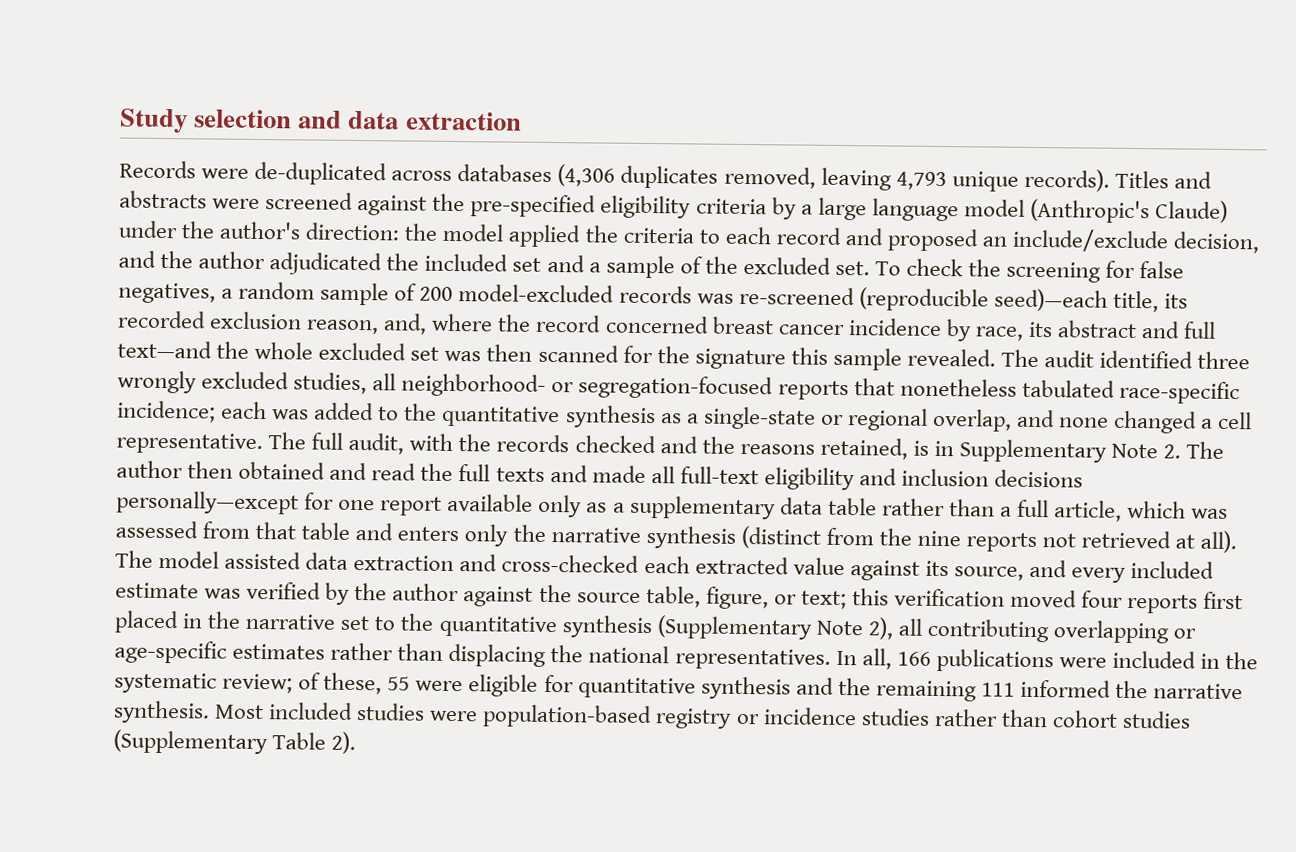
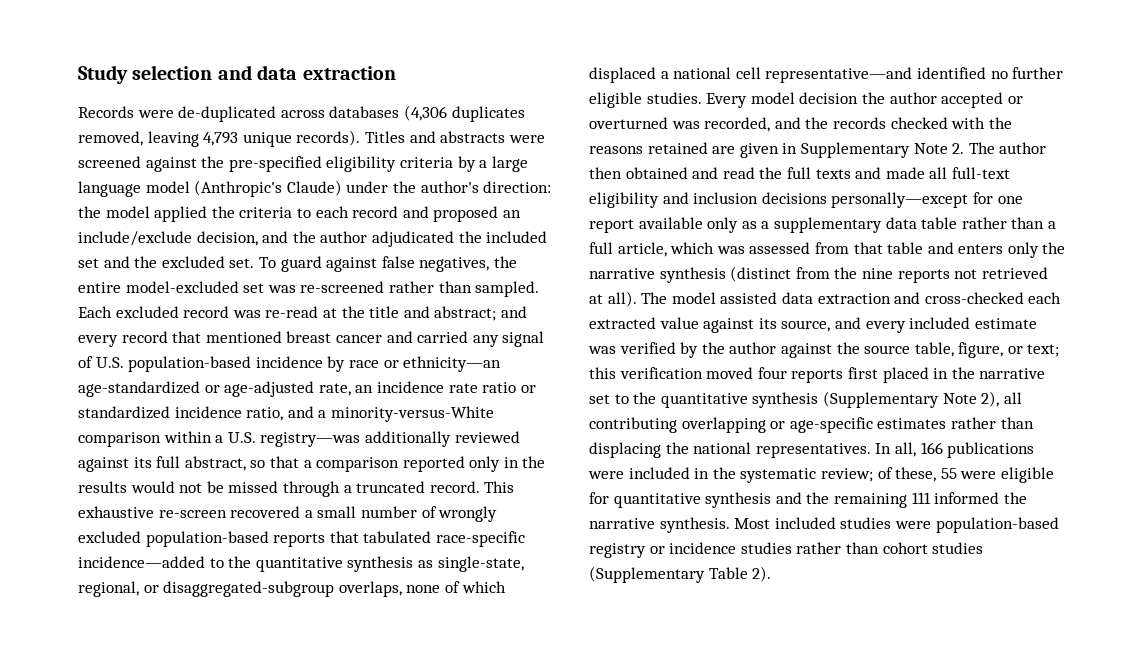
- Titles and abstracts were screened against the pre-specified eligibility criteria by a large language model (Anthropic's Claude) under the author's direction: the model applied the criteria to each record and proposed an include/exclude decision, and the author adjudicated the included set and a sample of the excluded set.
+ Titles and abstracts were screened against the pre-specified eligibility criteria by a large language model (Anthropic's Claude) under the author's direction: the model applied the criteria to each record and proposed an include/exclude decision, and the author adjudicated the included set and the excluded set.
- To check the screening for false negatives, a random sample of 200 model-excluded records was re-screened (reproducible seed)—each title, its recorded exclusion reason, and, where the record concerned breast cancer incidence by race, its abstract and full text—and the whole excluded set was then scanned for the signature this sample revealed. The audit identified three wrongly excluded studies, all neighborhood- or segregation-focused reports that nonetheless tabulated race-specific incidence; each was added to the quantitative synthesis as a single-state or regional overlap, and none changed a cell representative. The full audit, with the records checked and the reasons retained, is in Supplementary Note 2. The author then obtained and read the full texts and made all full-text eligibility and inclusion decisions personally—except for one report available only as a supplementary data table rather than a full article, which was assessed from that table and enters only the narrative synthesis (distinct from the nine reports not retrieved at all).
+ To guard against false negatives, the entire model-excluded set was re-screened rather than sampled. Each excluded record was re-read at the title and abstract; and every record that mentioned breast cancer and carried any signal of U.S. population-based incidence by race or ethnicity—an age-standardized or age-adjusted rate, an incidence rate ratio or standardized incidence ratio, and a minority-versus-White comparison within a U.S. registry—was additionally reviewed against its full abstract, so that a comparison reported only in the results would not be missed through a truncated record. This exhaustive re-screen recovered a small number of wrongly excluded population-based reports that tabulated race-specific incidence—added to the quantitative synthesis as single-state, regional, or disaggregated-subgroup overlaps, none of which displaced a national cell representative—and identified no further eligible studies. Every model decision the author accepted or overturned was recorded, and the records checked with the reasons retained are given in Supplementary Note 2. The author then obtained and read the full texts and made all full-text eligibility and inclusion decisions personally—except for one report available only as a supplementary data table rather than a full article, which was assessed from that table and enters only the narrative synthesis (distinct from the nine reports not retrieved at all).

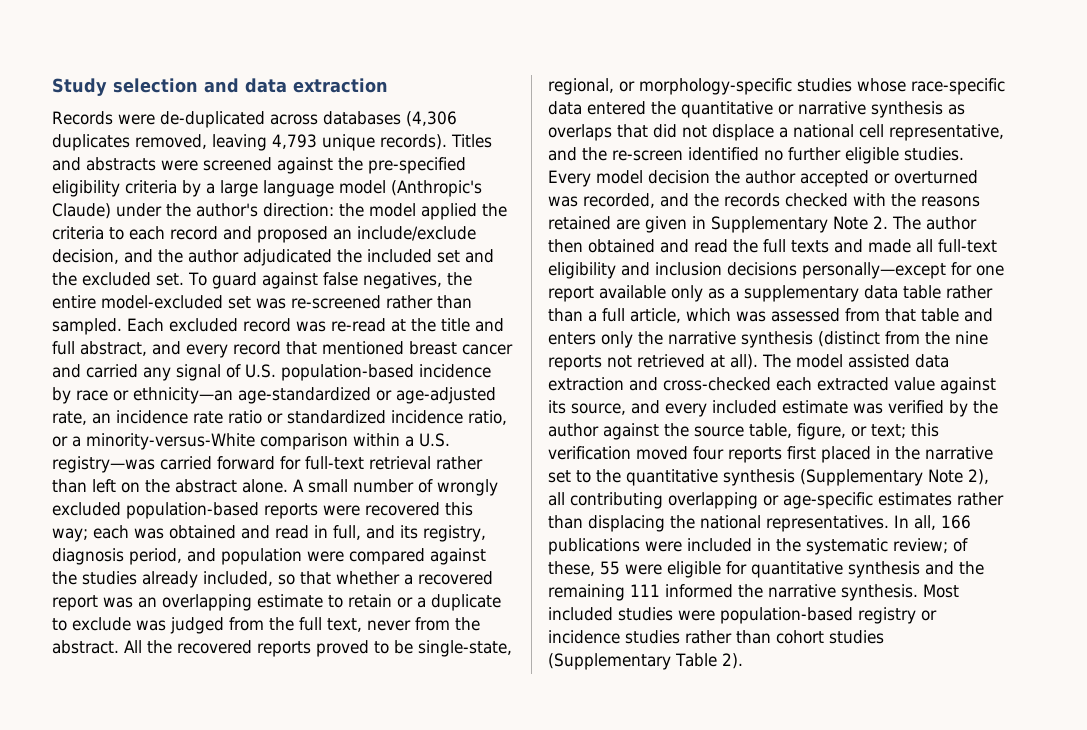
- Each excluded record was re-read at the title and abstract; and every record that mentioned breast cancer and carried any signal of U.S. population-based incidence by race or ethnicity—an age-standardized or age-adjusted rate, an incidence rate ratio or standardized incidence ratio, and a minority-versus-White comparison within a U.S. registry—was additionally reviewed against its full abstract, so that a comparison reported only in the results would not be missed through a truncated record. This exhaustive re-screen recovered a small number of wrongly excluded population-based reports that tabulated race-specific incidence—added to the quantitative synthesis as single-state, regional, or disaggregated-subgroup overlaps, none of which displaced a national cell representative—and identified no further eligible studies.
+ Each excluded record was re-read at the title and full abstract, and every record that mentioned breast cancer and carried any signal of U.S. population-based incidence by race or ethnicity—an age-standardized or age-adjusted rate, an incidence rate ratio or standardized incidence ratio, or a minority-versus-White comparison within a U.S. registry—was carried forward for full-text retrieval rather than left on the abstract alone. A small number of wrongly excluded population-based reports were recovered this way; each was obtained and read in full, and its registry, diagnosis period, and population were compared against the studies already included, so that whether a recovered report was an overlapping estimate to retain or a duplicate to exclude was judged from the full text, never from the abstract. All the recovered reports proved to be single-state, regional, or morphology-specific studies whose race-specific data entered the quantitative or narrative synthesis as overlaps that did not displace a national cell representative, and the re-screen identified no further eligible studies.

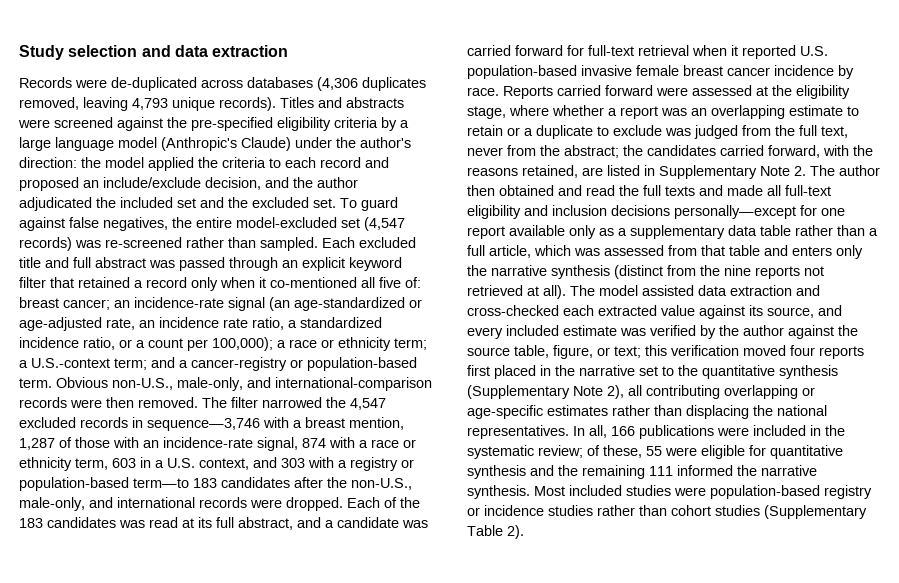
- To guard against false negatives, the entire model-excluded set was re-screened rather than sampled.
+ To guard against false negatives, the entire model-excluded set (4,547 records) was re-screened rather than sampled.
- Each excluded record was re-read at the title and full abstract, and every record that mentioned breast cancer and carried any signal of U.S. population-based incidence by race or ethnicity—an age-standardized or age-adjusted rate, an incidence rate ratio or standardized incidence ratio, or a minority-versus-White comparison within a U.S. registry—was carried forward for full-text retrieval rather than left on the abstract alone. A small number of wrongly excluded population-based reports were recovered this way; each was obtained and read in full, and its registry, diagnosis period, and population were compared against the studies already included, so that whether a recovered report was an overlapping estimate to retain or a duplicate to exclude was judged from the full text, never from the abstract. All the recovered reports proved to be single-state, regional, or morphology-specific studies whose race-specific data entered the quantitative or narrative synthesis as overlaps that did not displace a national cell representative, and the re-screen identified no further eligible studies. Every model decision the author accepted or overturned was recorded, and the records checked with the reasons retained are given in Supplementary Note 2. The author then obtained and read the full texts and made all full-text eligibility and inclusion decisions personally—except for one report available only as a supplementary data table rather than a full article, which was assessed from that table and enters only the narrative synthesis (distinct from the nine reports not retrieved at all).
+ Each excluded title and full abstract was passed through an explicit keyword filter that retained a record only when it co-mentioned all five of: breast cancer; an incidence-rate signal (an age-standardized or age-adjusted rate, an incidence rate ratio, a standardized incidence ratio, or a count per 100,000); a race or ethnicity term; a U.S.-context term; and a cancer-registry or population-based term. Obvious non-U.S., male-only, and international-comparison records were then removed. The filter narrowed the 4,547 excluded records in sequence—3,746 with a breast mention, 1,287 of those with an incidence-rate signal, 874 with a race or ethnicity term, 603 in a U.S. context, and 303 with a registry or population-based term—to 183 candidates after the non-U.S., male-only, and international records were dropped. Each of the 183 candidates was read at its full abstract, and a candidate was carried forward for full-text retrieval when it reported U.S. population-based invasive female breast cancer incidence by race. Reports carried forward were assessed at the eligibility stage, where whether a report was an overlapping estimate to retain or a duplicate to exclude was judged from the full text, never from the abstract; the candidates carried forward, with the reasons retained, are listed in Supplementary Note 2. The author then obtained and read the full texts and made all full-text eligibility and inclusion decisions personally—except for one report available only as a supplementary data table rather than a full article, which was assessed from that table and enters only the narrative synthesis (distinct from the nine reports not retrieved at all).

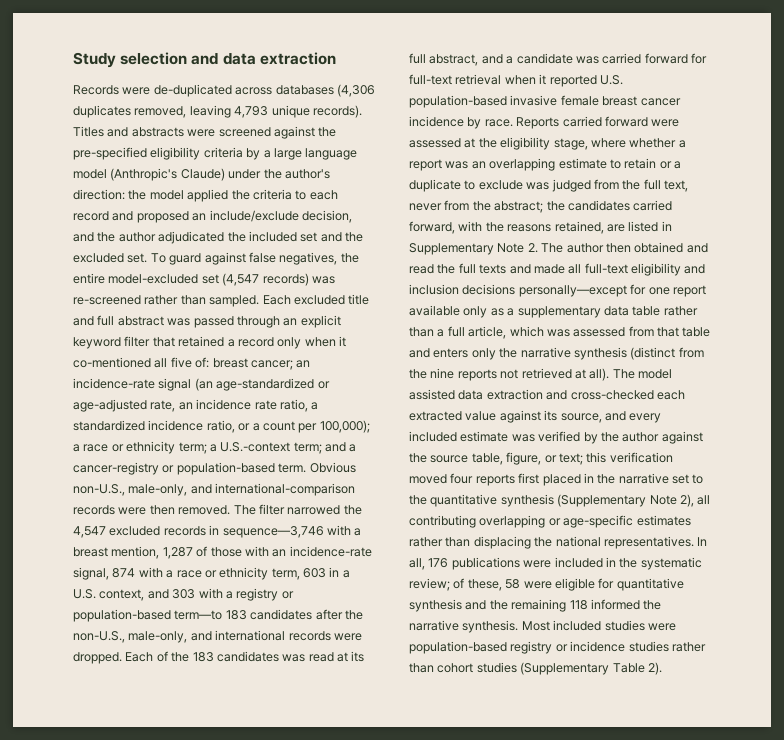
- In all, 166 publications were included in the systematic review; of these, 55 were eligible for quantitative synthesis and the remaining 111 informed the narrative synthesis.
+ In all, 176 publications were included in the systematic review; of these, 58 were eligible for quantitative synthesis and the remaining 118 informed the narrative synthesis.

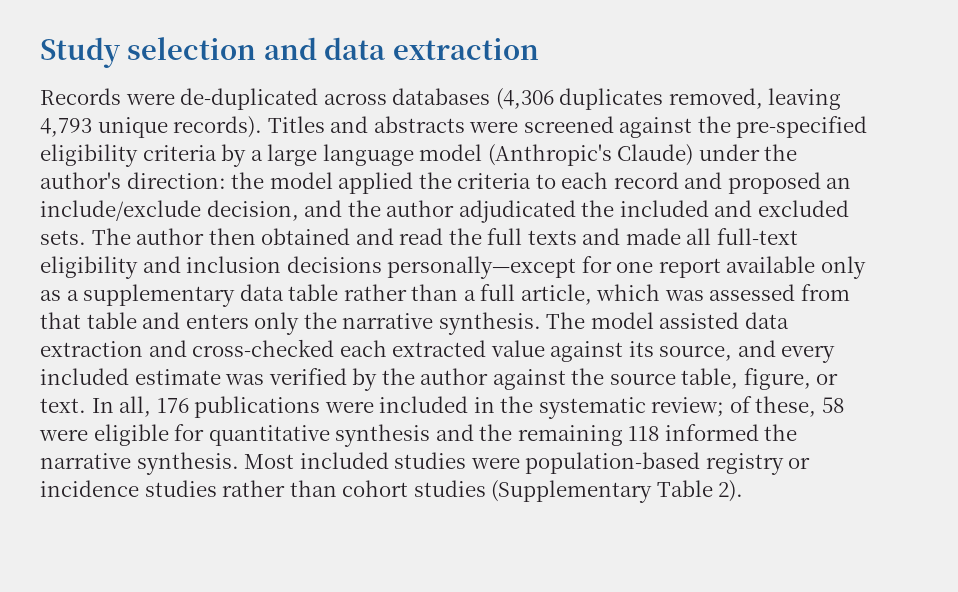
- the model applied the criteria to each record and proposed an include/exclude decision, and the author adjudicated the included set and the excluded set. To guard against false negatives, the entire model-excluded set (4,547 records) was re-screened rather than sampled. Each excluded title and full abstract was passed through an explicit keyword filter that retained a record only when it co-mentioned all five of: breast cancer; an incidence-rate signal (an age-standardized or age-adjusted rate, an incidence rate ratio, a standardized incidence ratio, or a count per 100,000); a race or ethnicity term; a U.S.-context term; and a cancer-registry or population-based term. Obvious non-U.S., male-only, and international-comparison records were then removed. The filter narrowed the 4,547 excluded records in sequence—3,746 with a breast mention, 1,287 of those with an incidence-rate signal, 874 with a race or ethnicity term, 603 in a U.S. context, and 303 with a registry or population-based term—to 183 candidates after the non-U.S., male-only, and international records were dropped. Each of the 183 candidates was read at its full abstract, and a candidate was carried forward for full-text retrieval when it reported U.S. population-based invasive female breast cancer incidence by race. Reports carried forward were assessed at the eligibility stage, where whether a report was an overlapping estimate to retain or a duplicate to exclude was judged from the full text, never from the abstract; the candidates carried forward, with the reasons retained, are listed in Supplementary Note 2. The author then obtained and read the full texts and made all full-text eligibility and inclusion decisions personally—except for one report available only as a supplementary data table rather than a full article, which was assessed from that table and enters only the narrative synthesis (distinct from the nine reports not retrieved at all).
+ the model applied the criteria to each record and proposed an include/exclude decision, and the author adjudicated the included and excluded sets. The author then obtained and read the full texts and made all full-text eligibility and inclusion decisions personally—except for one report available only as a supplementary data table rather than a full article, which was assessed from that table and enters only the narrative synthesis.
- The model assisted data extraction and cross-checked each extracted value against its source, and every included estimate was verified by the author against the source table, figure, or text; this verification moved four reports first placed in the narrative set to the quantitative synthesis (Supplementary Note 2), all contributing overlapping or age-specific estimates rather than displacing the national representatives.
+ The model assisted data extraction and cross-checked each extracted value against its source, and every included estimate was verified by the author against the source table, figure, or text.

